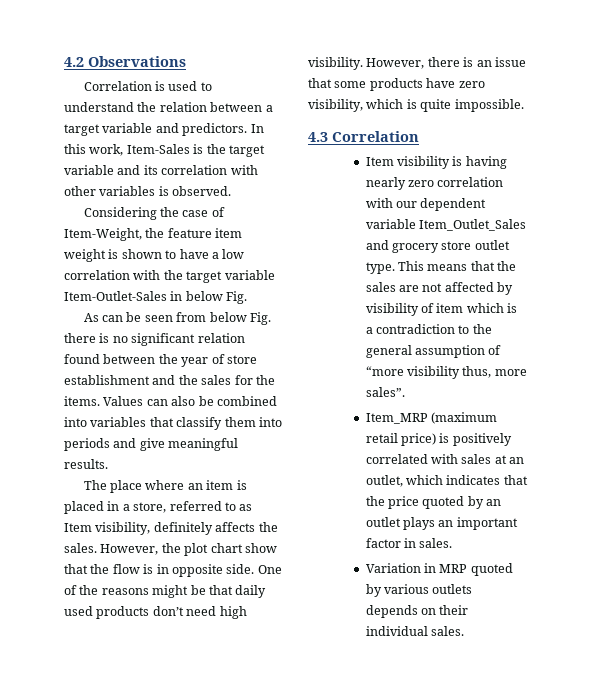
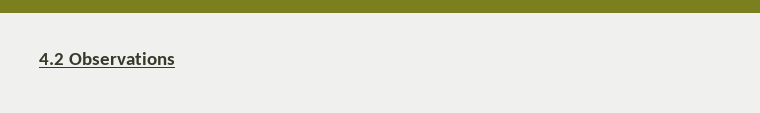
- Correlation is used to understand the relation between a target variable and predictors. In this work, Item-Sales is the target variable and its correlation with other variables is observed.
- Considering the case of Item-Weight, the feature item weight is shown to have a low correlation with the target variable Item-Outlet-Sales in below Fig.
- As can be seen from below Fig. there is no significant relation found between the year of store establishment and the sales for the items. Values can also be combined into variables that classify them into periods and give meaningful results.
- The place where an item is placed in a store, referred to as Item visibility, definitely affects the sales. However, the plot chart show that the flow is in opposite side. One of the reasons might be that daily used products don’t need high visibility. However, there is an issue that some products have zero visibility, which is quite impossible.
- 4.3 Correlation
- Item visibility is having nearly zero correlation with our dependent variable Item_Outlet_Sales and grocery store outlet type. This means that the sales are not affected by visibility of item which is a contradiction to the general assumption of “more visibility thus, more sales”.
- Item_MRP (maximum retail price) is positively correlated with sales at an outlet, which indicates that the price quoted by an outlet plays an important factor in sales.
- Variation in MRP quoted by various outlets depends on their individual sales.

